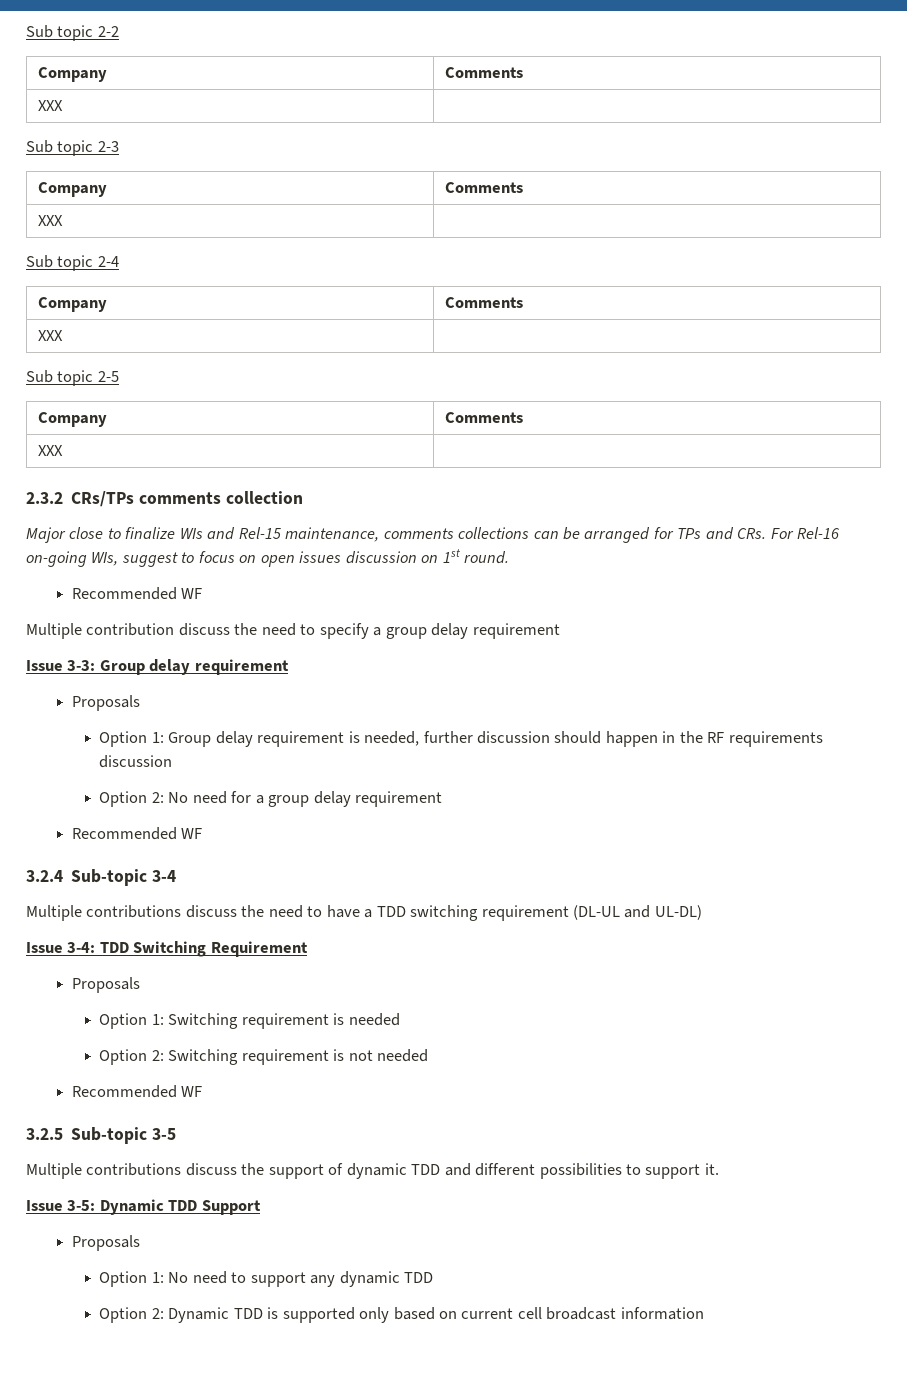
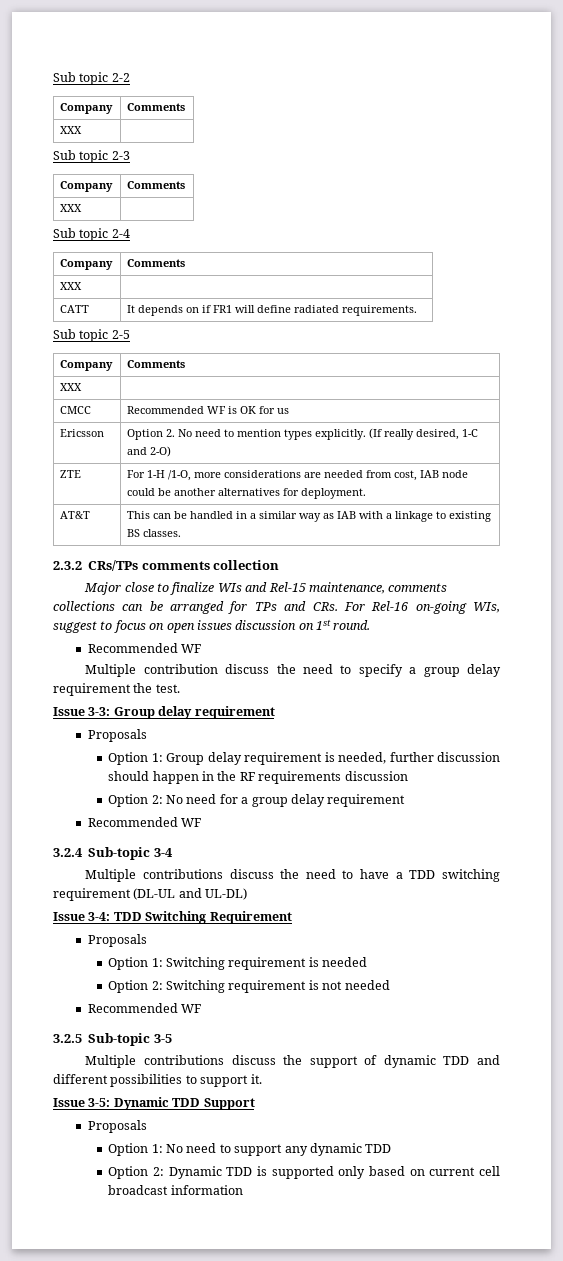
+ CATT | It depends on if FR1 will define radiated requirements.
+ CMCC | Recommended WF is OK for us
+ Ericsson | Option 2. No need to mention types explicitly. (If really desired, 1-C and 2-O)
+ ZTE | For 1-H /1-O, more considerations are needed from cost, IAB node could be another alternatives for deployment.
+ AT&T | This can be handled in a similar way as IAB with a linkage to existing BS classes.
- Multiple contribution discuss the need to specify a group delay requirement
+ Multiple contribution discuss the need to specify a group delay requirement the test.

